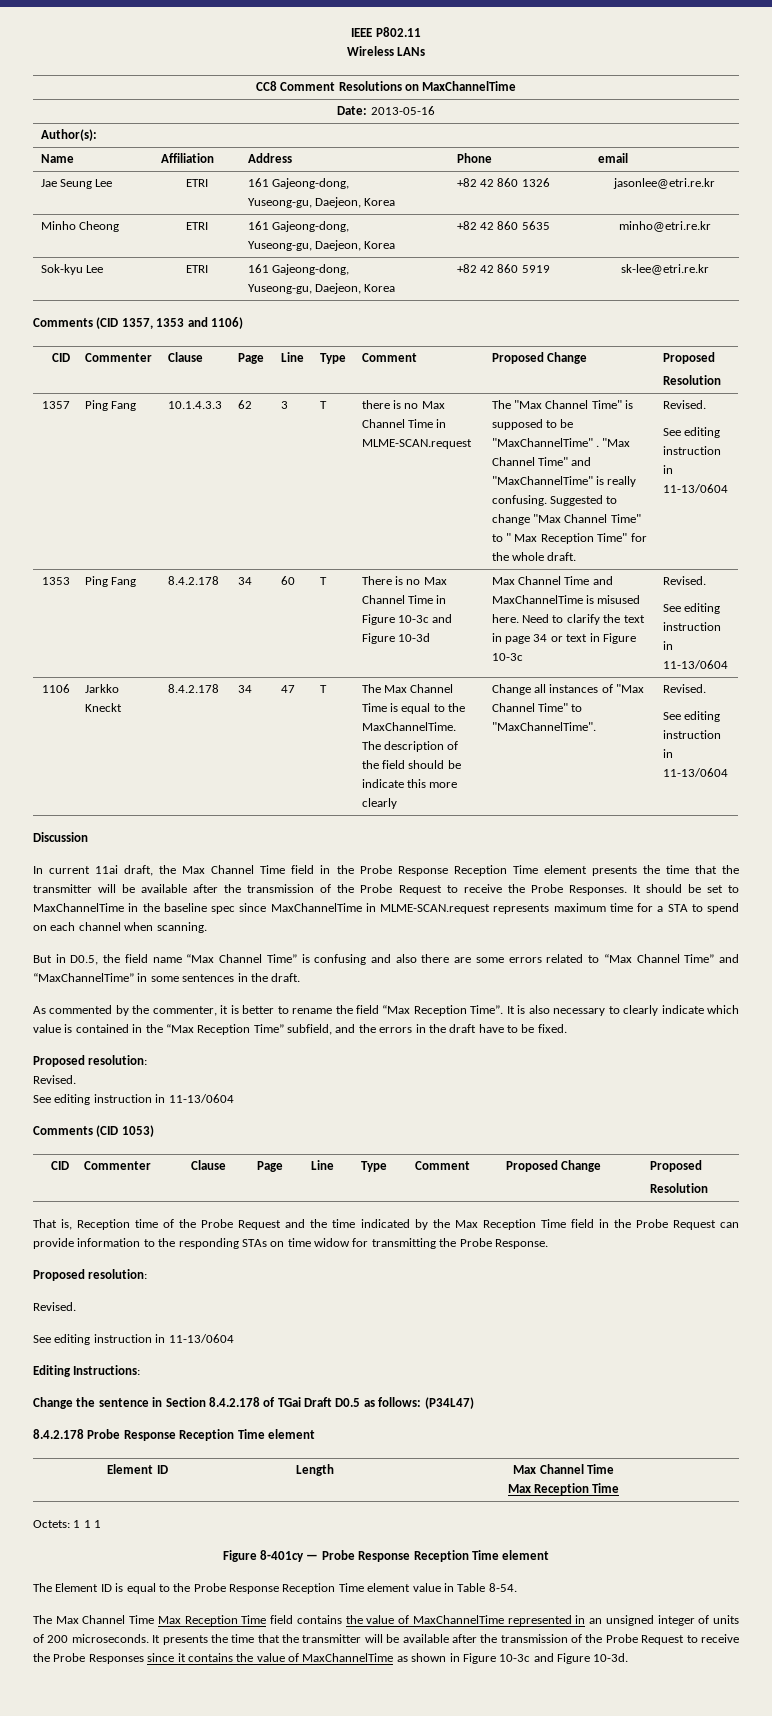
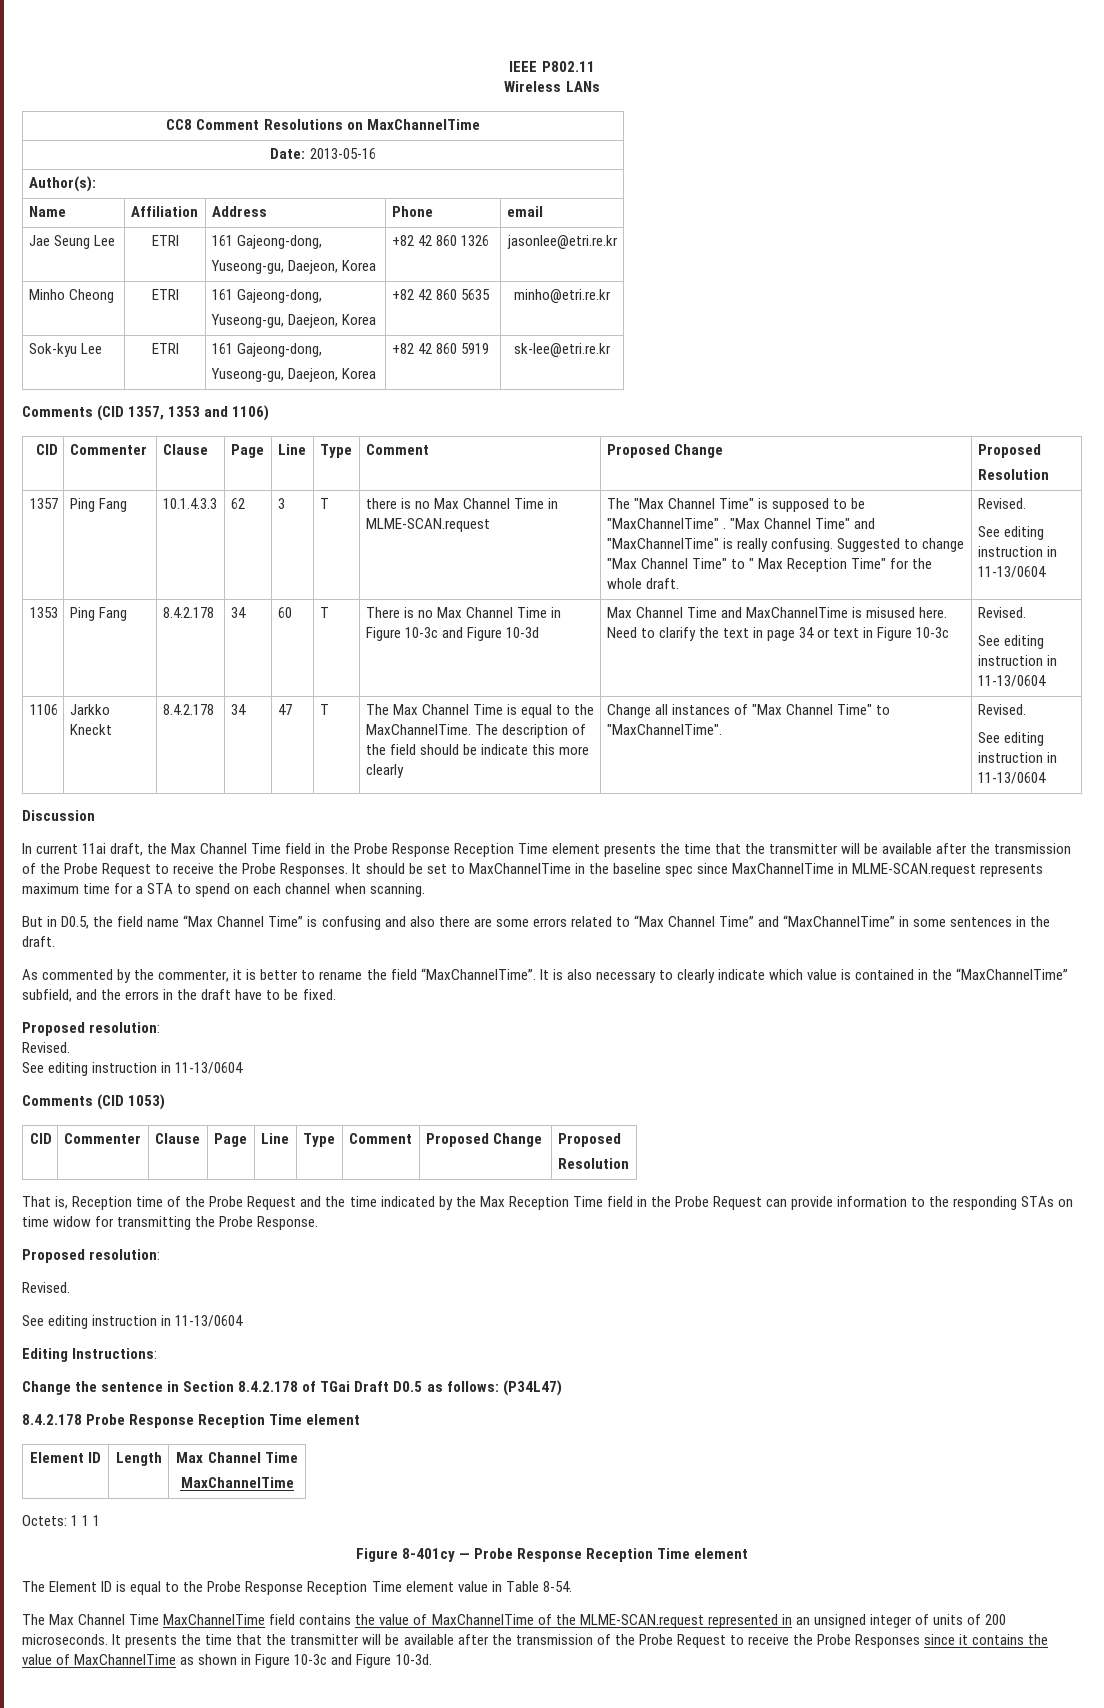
- As commented by the commenter, it is better to rename the field “Max Reception Time”.
+ As commented by the commenter, it is better to rename the field “MaxChannelTime”.
- It is also necessary to clearly indicate which value is contained in the “Max Reception Time” subfield, and the errors in the draft have to be fixed.
+ It is also necessary to clearly indicate which value is contained in the “MaxChannelTime” subfield, and the errors in the draft have to be fixed.
  Element ID | Length | Max Channel Time
- Max Reception Time
+ MaxChannelTime
- The Max Channel Time Max Reception Time field contains the value of MaxChannelTime represented in an unsigned integer of units of 200 microseconds.
+ The Max Channel Time MaxChannelTime field contains the value of MaxChannelTime of the MLME-SCAN.request represented in an unsigned integer of units of 200 microseconds.

